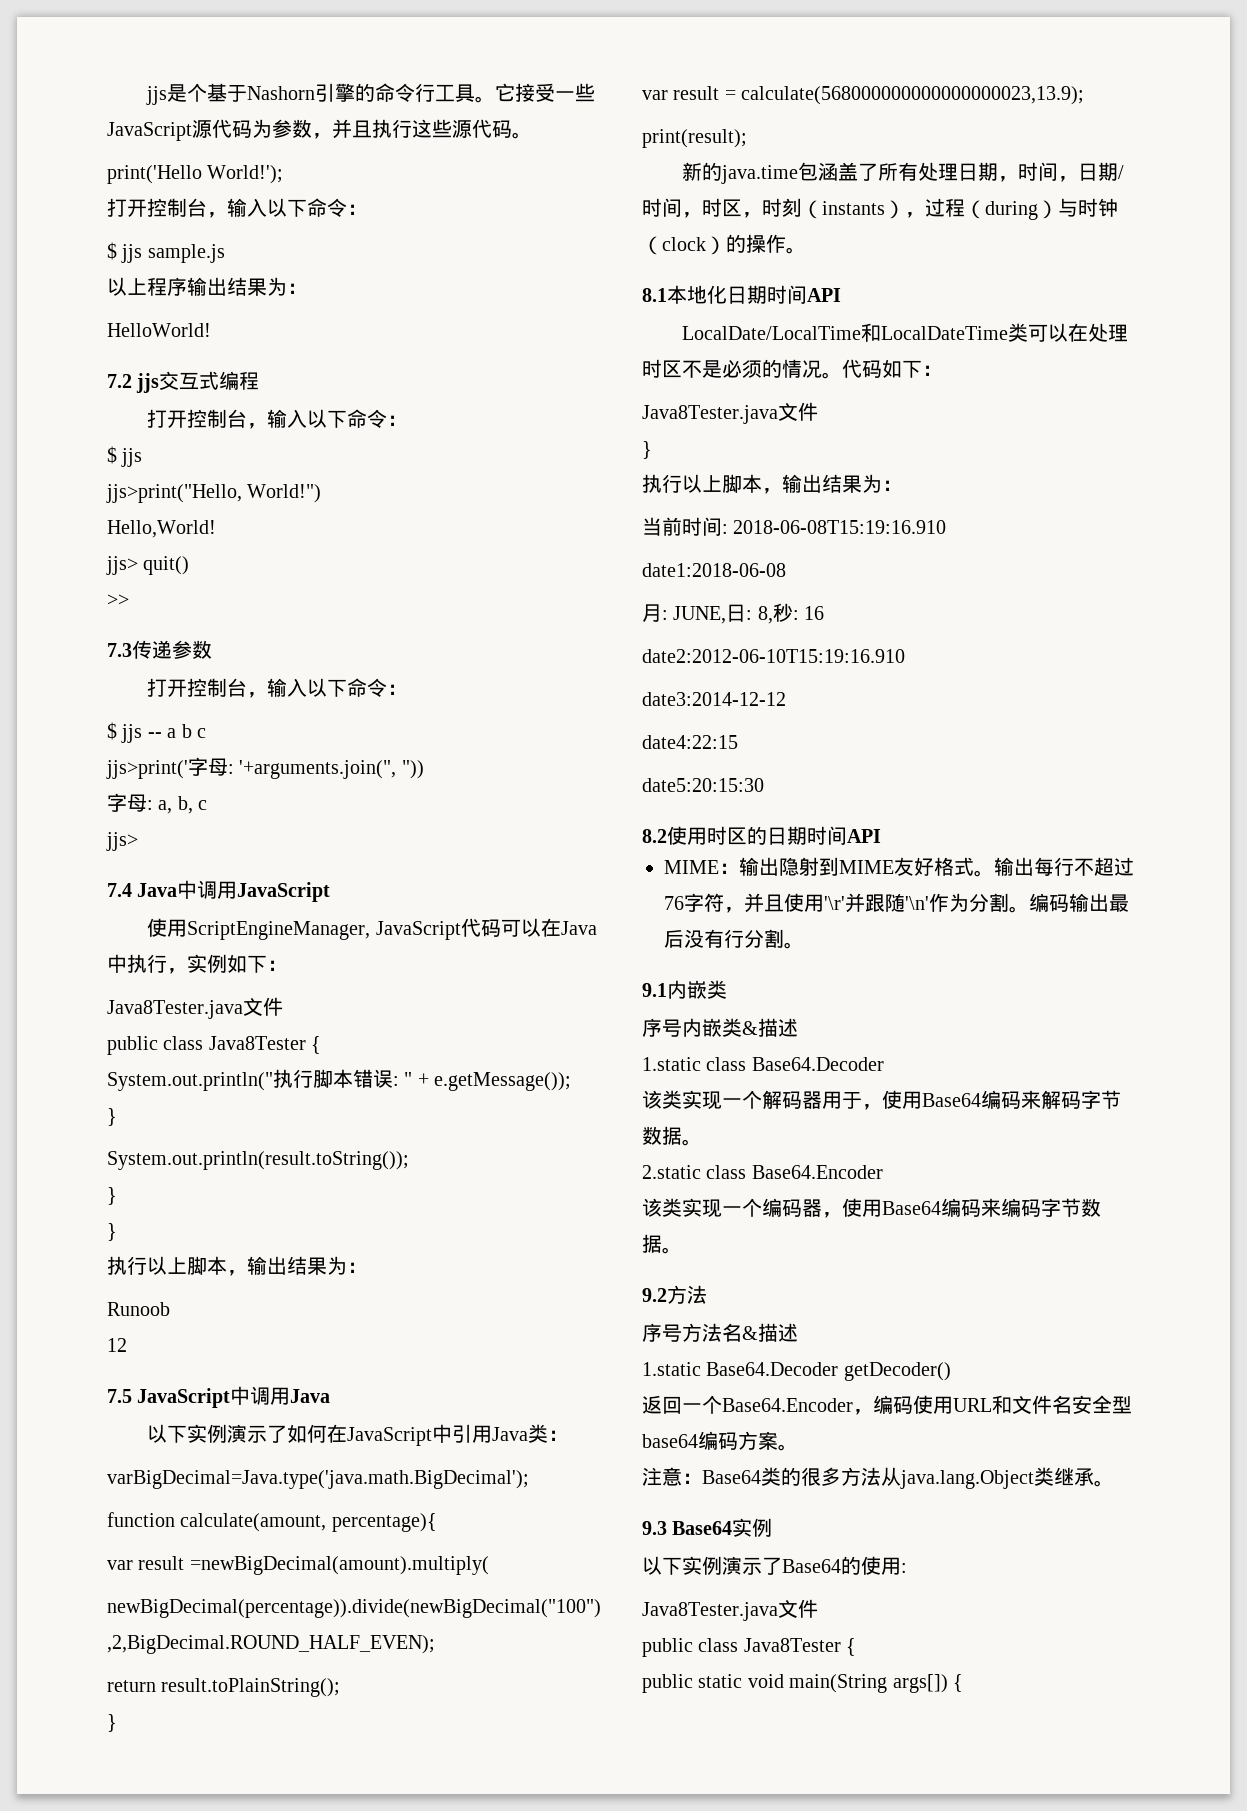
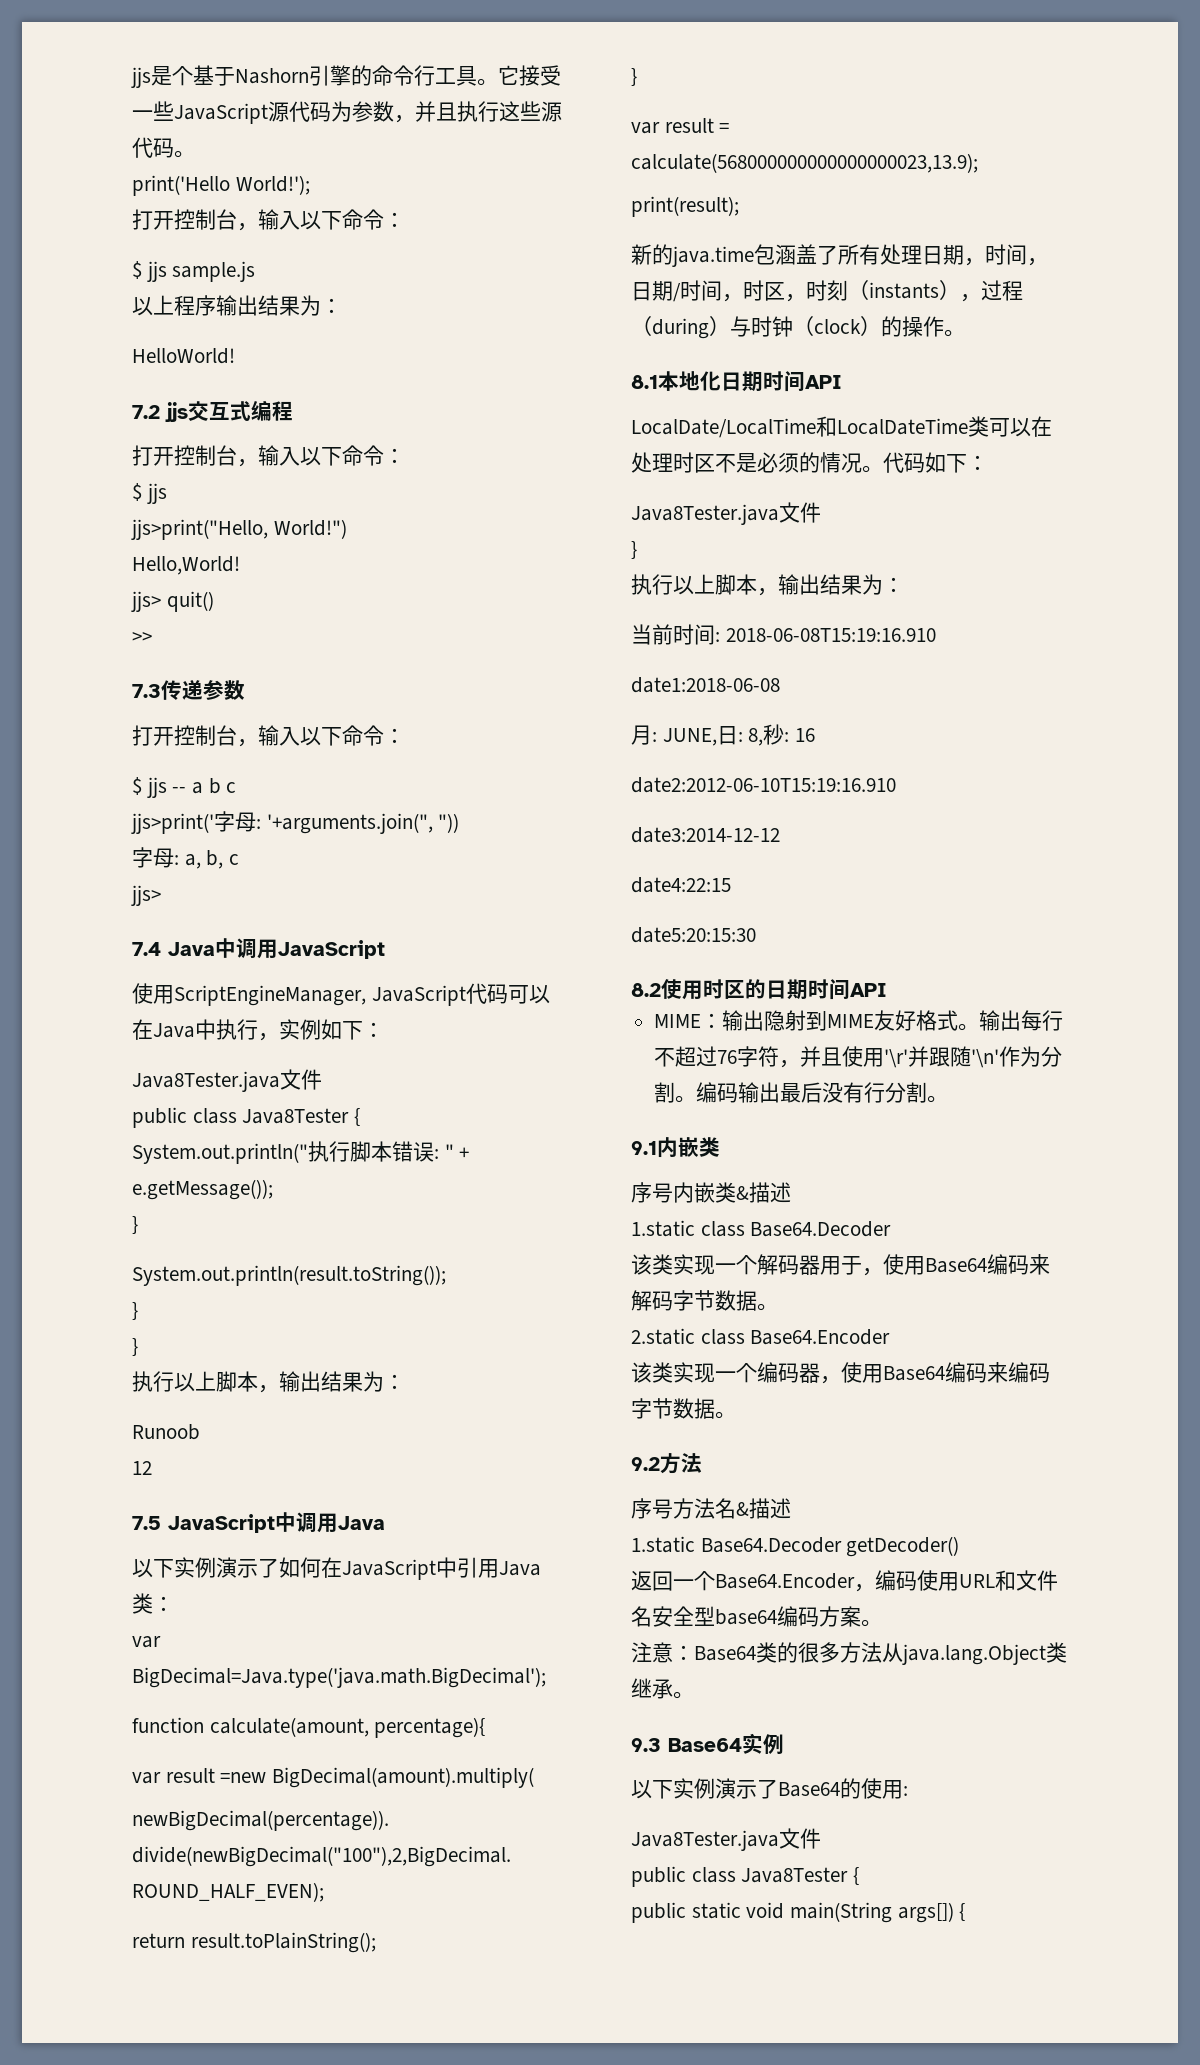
- varBigDecimal=Java.type('java.math.BigDecimal');
+ var BigDecimal=Java.type('java.math.BigDecimal');
- var result =newBigDecimal(amount).multiply(
+ var result =new BigDecimal(amount).multiply(

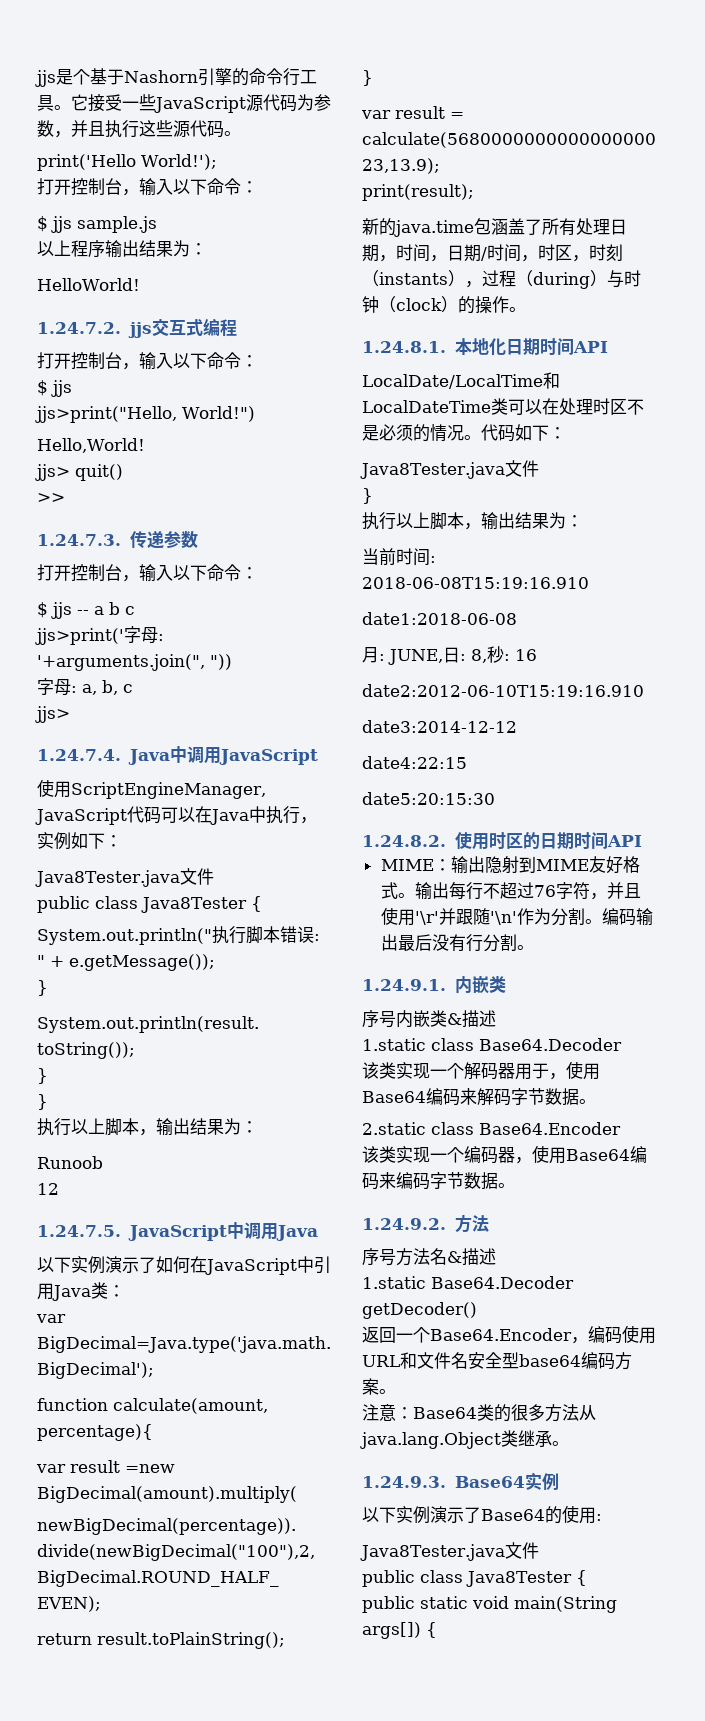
- 7.2 jjs交互式编程
+ 1.24.7.2. jjs交互式编程
- 7.3传递参数
+ 1.24.7.3.传递参数
- 7.4 Java中调用JavaScript
+ 1.24.7.4. Java中调用JavaScript
- 7.5 JavaScript中调用Java
+ 1.24.7.5. JavaScript中调用Java
- 8.1本地化日期时间API
+ 1.24.8.1.本地化日期时间API
- 8.2使用时区的日期时间API
+ 1.24.8.2.使用时区的日期时间API
- 9.1内嵌类
+ 1.24.9.1.内嵌类
- 9.2方法
+ 1.24.9.2.方法
- 9.3 Base64实例
+ 1.24.9.3. Base64实例

